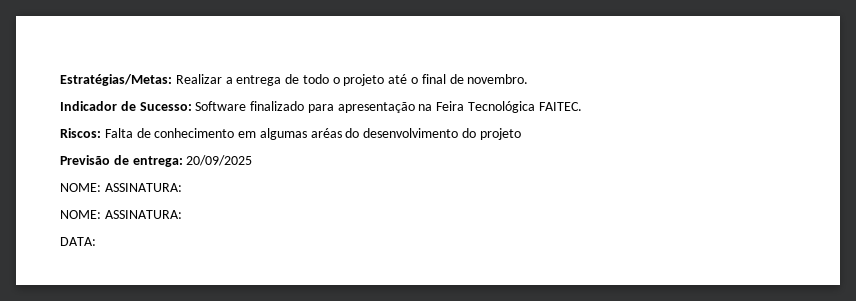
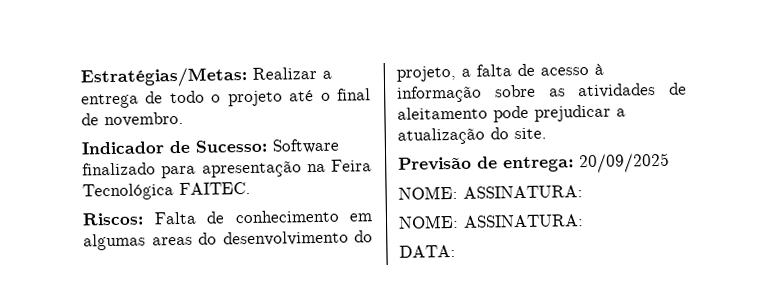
- Riscos: Falta de conhecimento em algumas aréas do desenvolvimento do projeto
+ Riscos: Falta de conhecimento em algumas areas do desenvolvimento do projeto, a falta de acesso à informação sobre as atividades de aleitamento pode prejudicar a atualização do site.

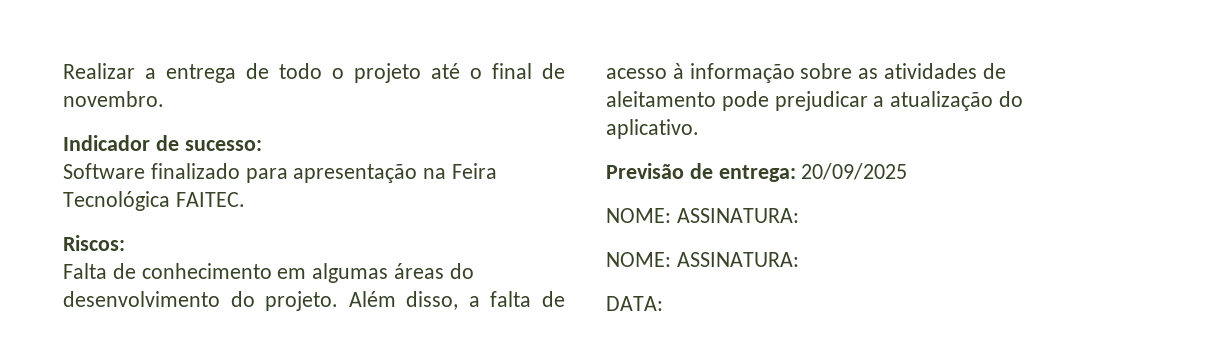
- Estratégias/Metas: Realizar a entrega de todo o projeto até o final de novembro.
+ Realizar a entrega de todo o projeto até o final de novembro.
- Indicador de Sucesso: Software finalizado para apresentação na Feira Tecnológica FAITEC.
+ Indicador de sucesso:
+ Software finalizado para apresentação na Feira Tecnológica FAITEC.
- Riscos: Falta de conhecimento em algumas areas do desenvolvimento do projeto, a falta de acesso à informação sobre as atividades de aleitamento pode prejudicar a atualização do site.
+ Riscos:
+ Falta de conhecimento em algumas áreas do desenvolvimento do projeto. Além disso, a falta de acesso à informação sobre as atividades de aleitamento pode prejudicar a atualização do aplicativo.

